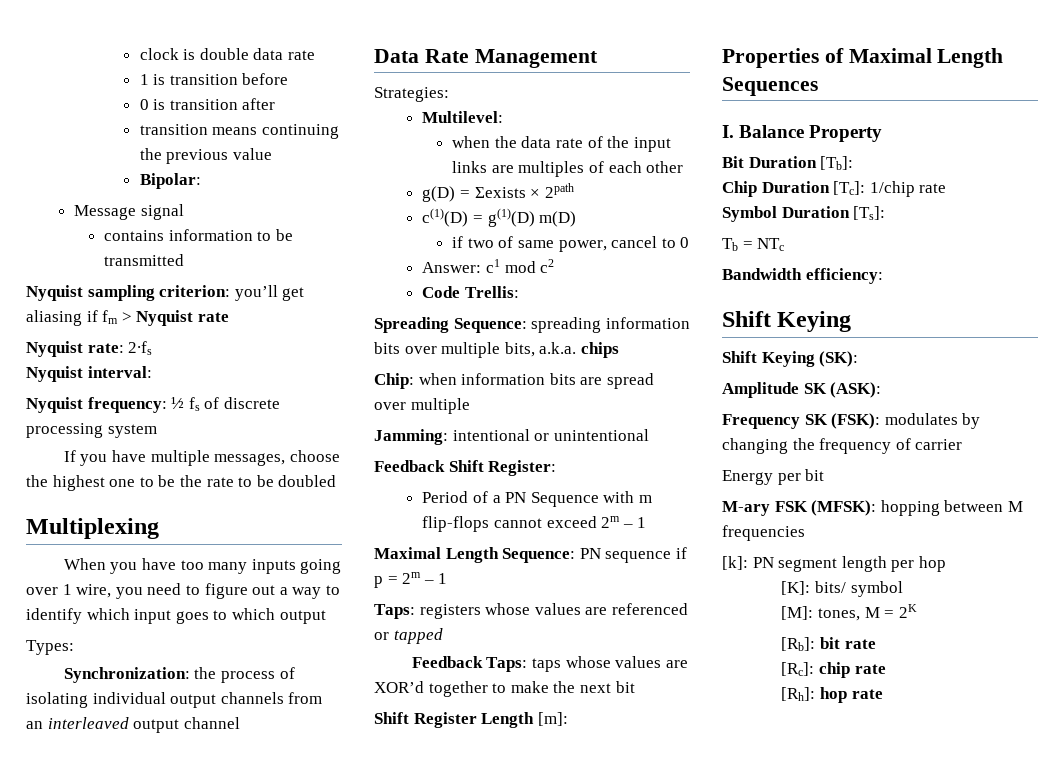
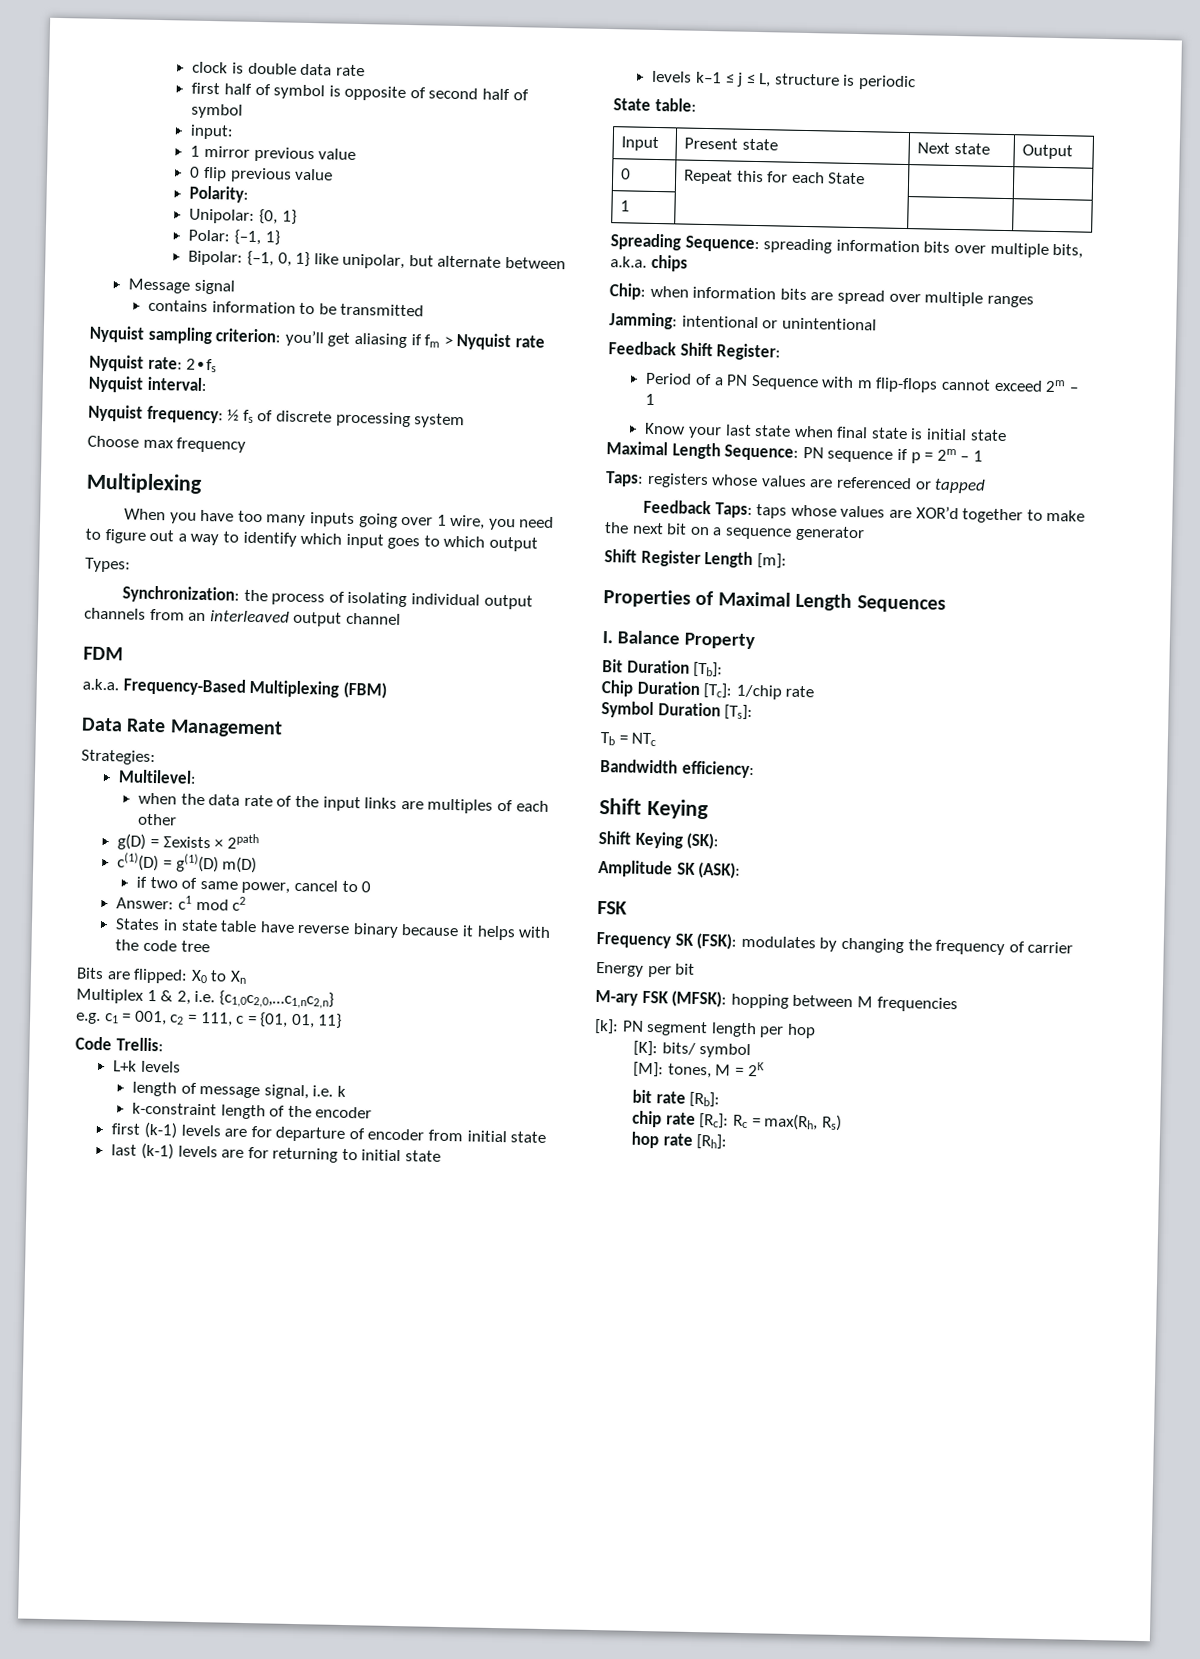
- 1 is transition before
- 0 is transition after
- transition means continuing the previous value
- Bipolar:
+ first half of symbol is opposite of second half of symbol
+ input:
+ 1 mirror previous value
+ 0 flip previous value
+ Polarity:
+ Unipolar: {0, 1}
+ Polar: {–1, 1}
+ Bipolar: {–1, 0, 1} like unipolar, but alternate between
- If you have multiple messages, choose the highest one to be the rate to be doubled
+ Choose max frequency
+ FDM
+ a.k.a. Frequency-Based Multiplexing (FBM)
+ States in state table have reverse binary because it helps with the code tree
+ Bits are flipped: X0 to Xn
+ Multiplex 1 & 2, i.e. {c1,0c2,0,…c1,nc2,n}
+ e.g. c1 = 001, c2 = 111, c = {01, 01, 11}
  Code Trellis:
+ L+k levels
+ length of message signal, i.e. k
+ k-constraint length of the encoder
+ first (k-1) levels are for departure of encoder from initial state
+ last (k-1) levels are for returning to initial state
+ levels k–1 ≤ j ≤ L, structure is periodic
+ State table:
+ Input | Present state | Next state | Output
+ 0 | Repeat this for each State | |
+ 1 | | |
- Chip: when information bits are spread over multiple
+ Chip: when information bits are spread over multiple ranges
+ Know your last state when final state is initial state
- Feedback Taps: taps whose values are XOR’d together to make the next bit
+ Feedback Taps: taps whose values are XOR’d together to make the next bit on a sequence generator
  Amplitude SK (ASK):
+ FSK
- [Rb]: bit rate
- [Rc]: chip rate
- [Rh]: hop rate
+ bit rate [Rb]:
+ chip rate [Rc]: Rc = max(Rh, Rs)
+ hop rate [Rh]:

